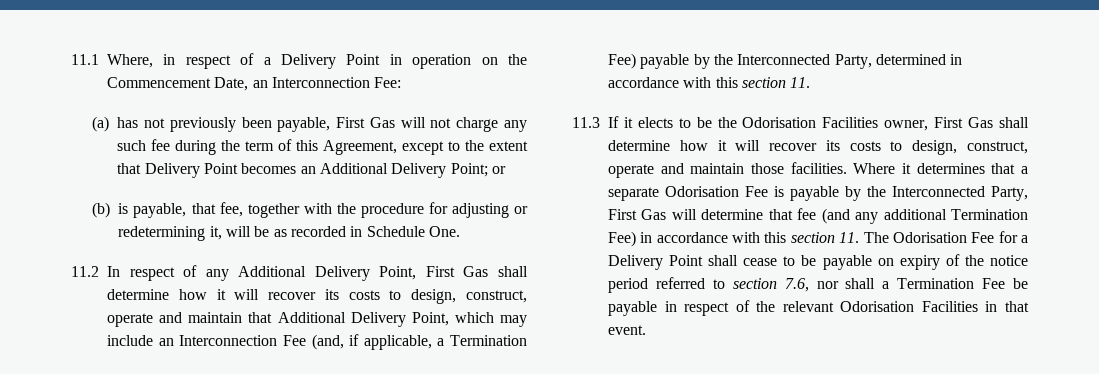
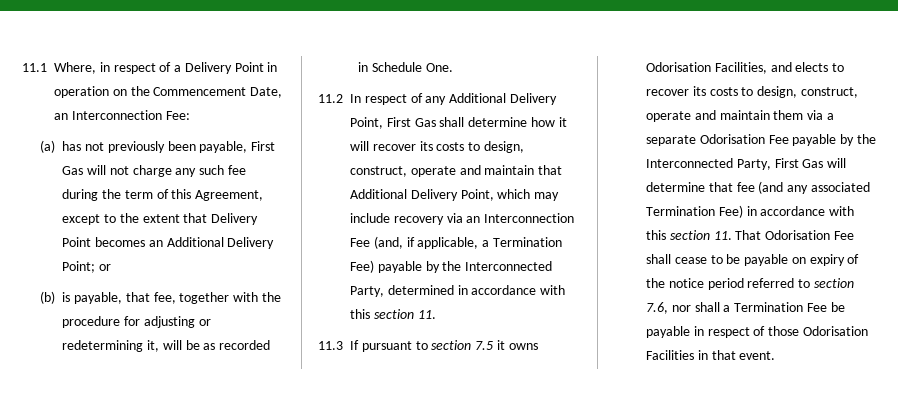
- 11.2 In respect of any Additional Delivery Point, First Gas shall determine how it will recover its costs to design, construct, operate and maintain that Additional Delivery Point, which may include an Interconnection Fee (and, if applicable, a Termination Fee) payable by the Interconnected Party, determined in accordance with this section 11.
+ 11.2 In respect of any Additional Delivery Point, First Gas shall determine how it will recover its costs to design, construct, operate and maintain that Additional Delivery Point, which may include recovery via an Interconnection Fee (and, if applicable, a Termination Fee) payable by the Interconnected Party, determined in accordance with this section 11.
- 11.3 If it elects to be the Odorisation Facilities owner, First Gas shall determine how it will recover its costs to design, construct, operate and maintain those facilities. Where it determines that a separate Odorisation Fee is payable by the Interconnected Party, First Gas will determine that fee (and any additional Termination Fee) in accordance with this section 11. The Odorisation Fee for a Delivery Point shall cease to be payable on expiry of the notice period referred to section 7.6, nor shall a Termination Fee be payable in respect of the relevant Odorisation Facilities in that event.
+ 11.3 If pursuant to section 7.5 it owns Odorisation Facilities, and elects to recover its costs to design, construct, operate and maintain them via a separate Odorisation Fee payable by the Interconnected Party, First Gas will determine that fee (and any associated Termination Fee) in accordance with this section 11. That Odorisation Fee shall cease to be payable on expiry of the notice period referred to section 7.6, nor shall a Termination Fee be payable in respect of those Odorisation Facilities in that event.

